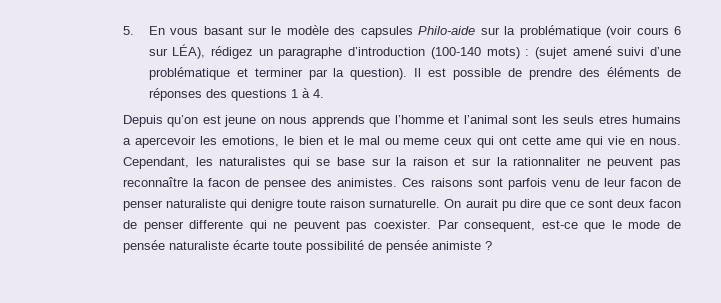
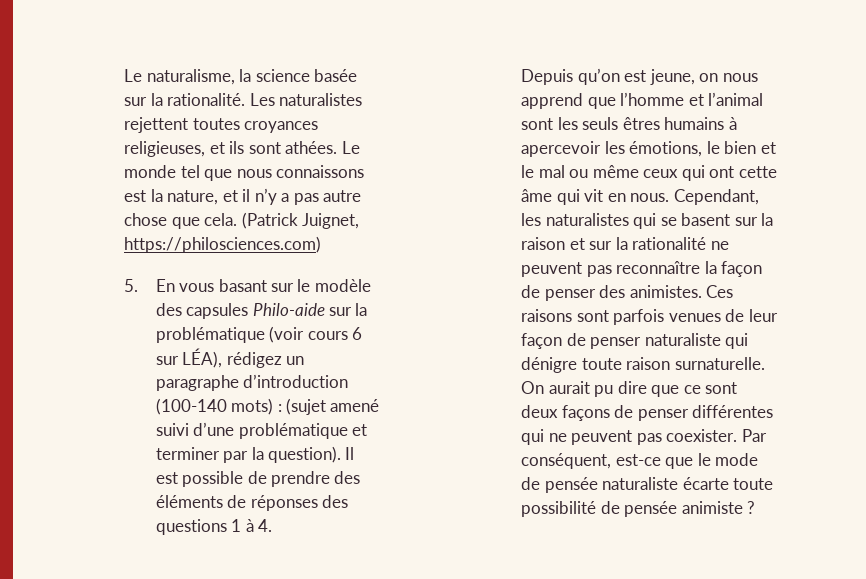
+ Le naturalisme, la science basée sur la rationalité. Les naturalistes rejettent toutes croyances religieuses, et ils sont athées. Le monde tel que nous connaissons est la nature, et il n’y a pas autre chose que cela. (Patrick Juignet, https://philosciences.com)
- Depuis qu’on est jeune on nous apprends que l’homme et l’animal sont les seuls etres humains a apercevoir les emotions, le bien et le mal ou meme ceux qui ont cette ame qui vie en nous.
+ Depuis qu’on est jeune, on nous apprend que l’homme et l’animal sont les seuls êtres humains à apercevoir les émotions, le bien et le mal ou même ceux qui ont cette âme qui vit en nous.
- Cependant, les naturalistes qui se base sur la raison et sur la rationnaliter ne peuvent pas reconnaître la facon de pensee des animistes.
+ Cependant, les naturalistes qui se basent sur la raison et sur la rationalité ne peuvent pas reconnaître la façon de penser des animistes.
- Ces raisons sont parfois venu de leur facon de penser naturaliste qui denigre toute raison surnaturelle.
+ Ces raisons sont parfois venues de leur façon de penser naturaliste qui dénigre toute raison surnaturelle.
- On aurait pu dire que ce sont deux facon de penser differente qui ne peuvent pas coexister.
+ On aurait pu dire que ce sont deux façons de penser différentes qui ne peuvent pas coexister.
- Par consequent, est-ce que le mode de pensée naturaliste écarte toute possibilité de pensée animiste ?
+ Par conséquent, est-ce que le mode de pensée naturaliste écarte toute possibilité de pensée animiste ?

